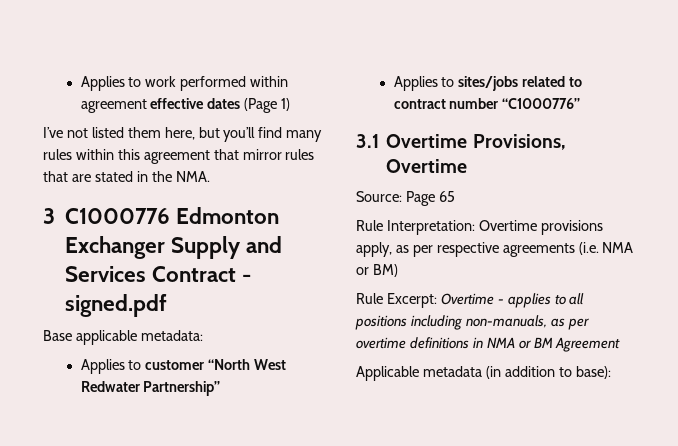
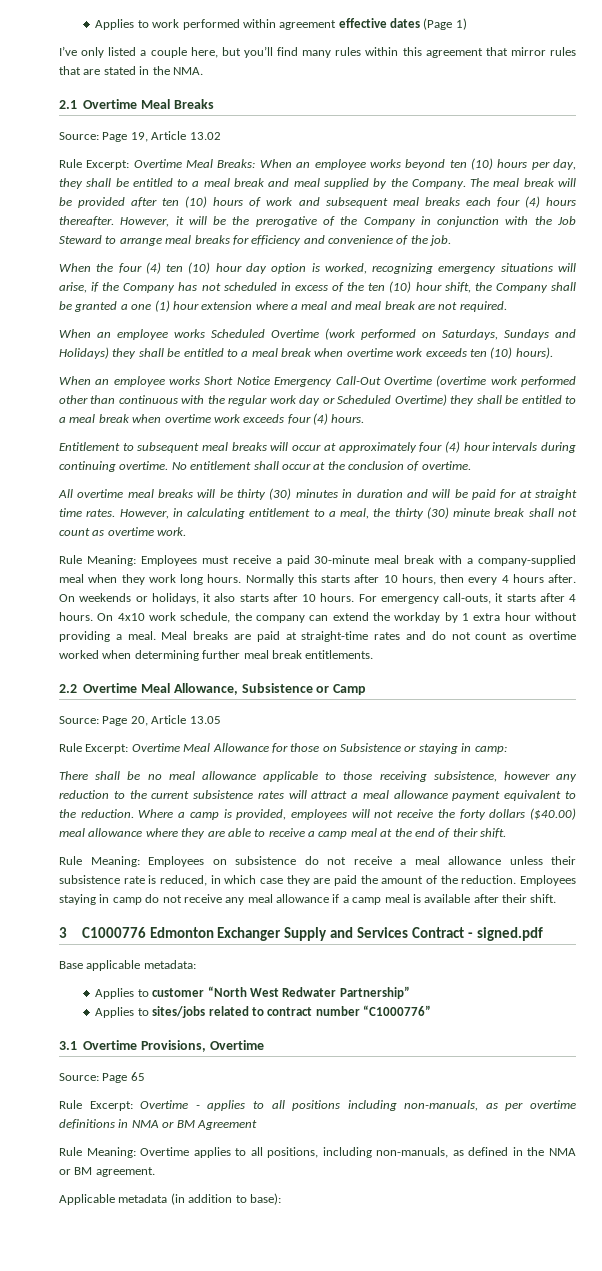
- I’ve not listed them here, but you’ll find many rules within this agreement that mirror rules that are stated in the NMA.
+ I’ve only listed a couple here, but you’ll find many rules within this agreement that mirror rules that are stated in the NMA.
+ 2.1 Overtime Meal Breaks
+ Source: Page 19, Article 13.02
+ Rule Excerpt: Overtime Meal Breaks: When an employee works beyond ten (10) hours per day, they shall be entitled to a meal break and meal supplied by the Company. The meal break will be provided after ten (10) hours of work and subsequent meal breaks each four (4) hours thereafter. However, it will be the prerogative of the Company in conjunction with the Job Steward to arrange meal breaks for efficiency and convenience of the job.
+ When the four (4) ten (10) hour day option is worked, recognizing emergency situations will arise, if the Company has not scheduled in excess of the ten (10) hour shift, the Company shall be granted a one (1) hour extension where a meal and meal break are not required.
+ When an employee works Scheduled Overtime (work performed on Saturdays, Sundays and Holidays) they shall be entitled to a meal break when overtime work exceeds ten (10) hours).
+ When an employee works Short Notice Emergency Call-Out Overtime (overtime work performed other than continuous with the regular work day or Scheduled Overtime) they shall be entitled to a meal break when overtime work exceeds four (4) hours.
+ Entitlement to subsequent meal breaks will occur at approximately four (4) hour intervals during continuing overtime. No entitlement shall occur at the conclusion of overtime.
+ All overtime meal breaks will be thirty (30) minutes in duration and will be paid for at straight time rates. However, in calculating entitlement to a meal, the thirty (30) minute break shall not count as overtime work.
+ Rule Meaning: Employees must receive a paid 30-minute meal break with a company-supplied meal when they work long hours. Normally this starts after 10 hours, then every 4 hours after. On weekends or holidays, it also starts after 10 hours. For emergency call-outs, it starts after 4 hours. On 4x10 work schedule, the company can extend the workday by 1 extra hour without providing a meal. Meal breaks are paid at straight-time rates and do not count as overtime worked when determining further meal break entitlements.
+ 2.2 Overtime Meal Allowance, Subsistence or Camp
+ Source: Page 20, Article 13.05
+ Rule Excerpt: Overtime Meal Allowance for those on Subsistence or staying in camp:
+ There shall be no meal allowance applicable to those receiving subsistence, however any reduction to the current subsistence rates will attract a meal allowance payment equivalent to the reduction. Where a camp is provided, employees will not receive the forty dollars ($40.00) meal allowance where they are able to receive a camp meal at the end of their shift.
+ Rule Meaning: Employees on subsistence do not receive a meal allowance unless their subsistence rate is reduced, in which case they are paid the amount of the reduction. Employees staying in camp do not receive any meal allowance if a camp meal is available after their shift.
- Rule Interpretation: Overtime provisions apply, as per respective agreements (i.e. NMA or BM)
+ Rule Meaning: Overtime applies to all positions, including non-manuals, as defined in the NMA or BM agreement.

